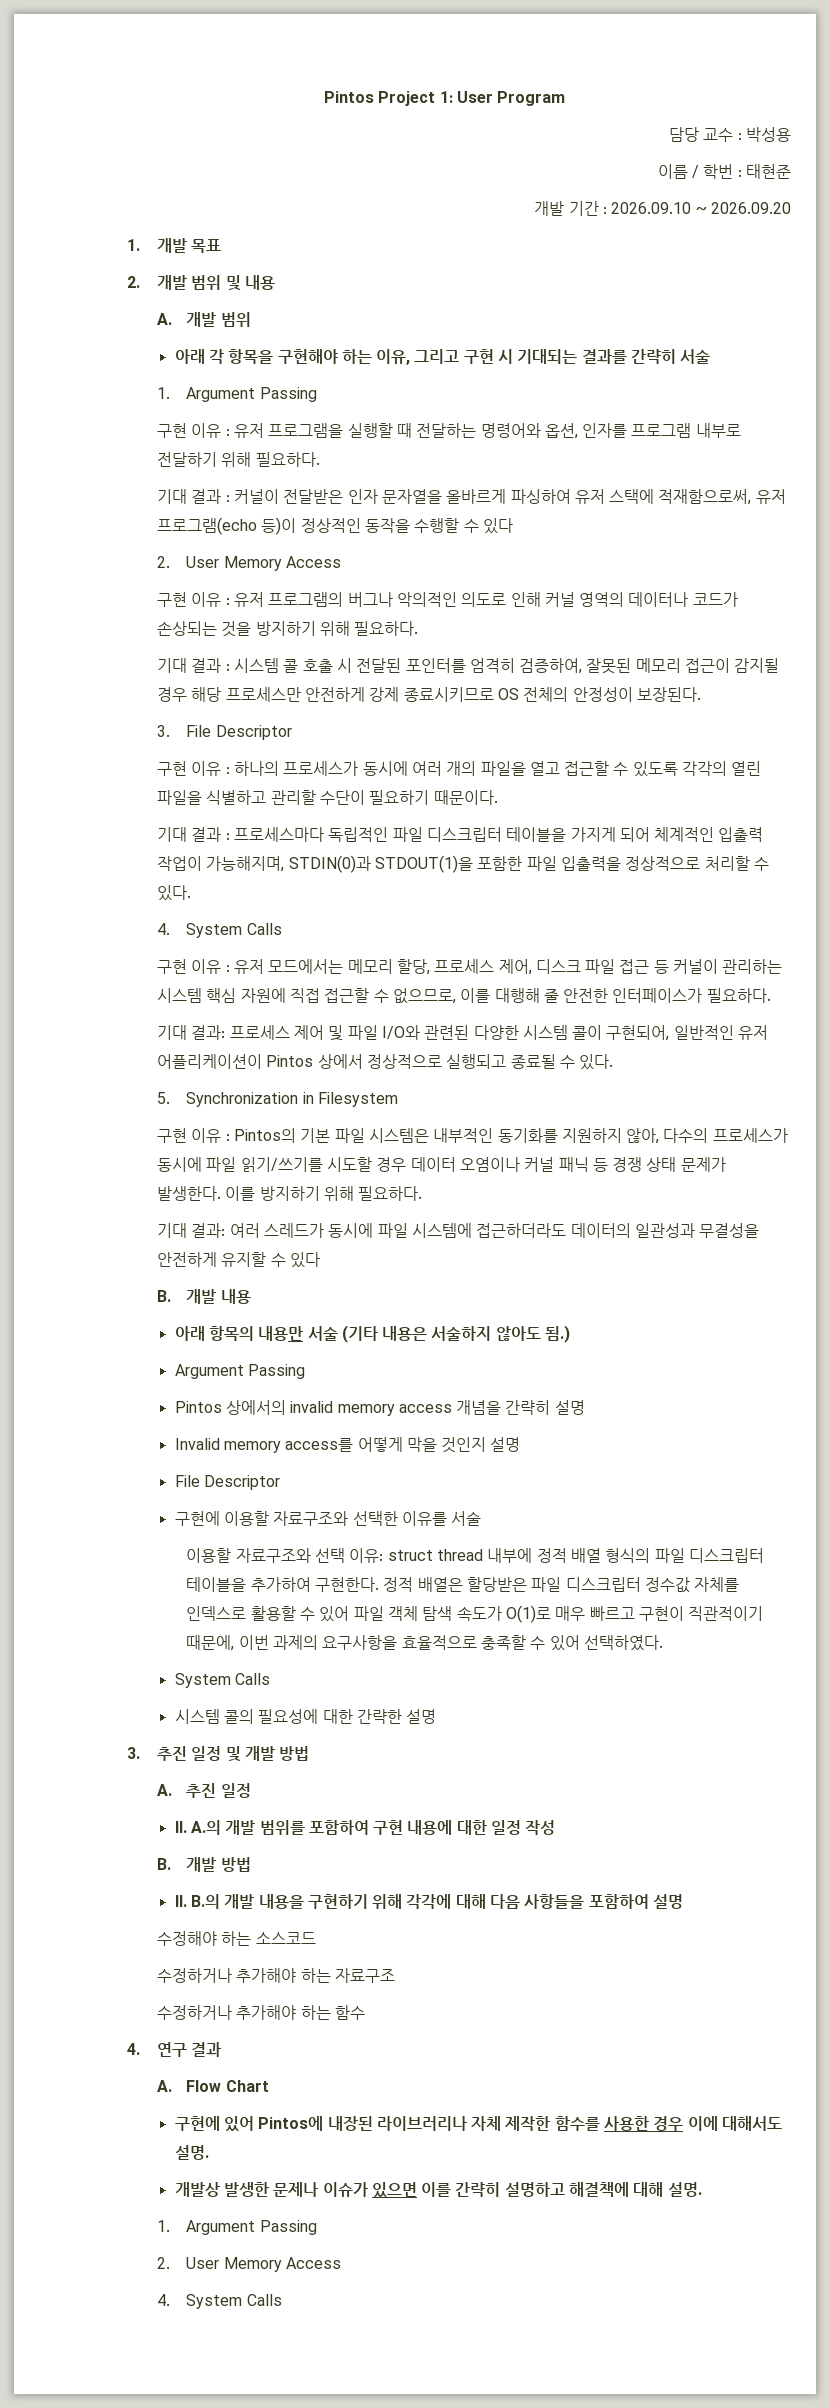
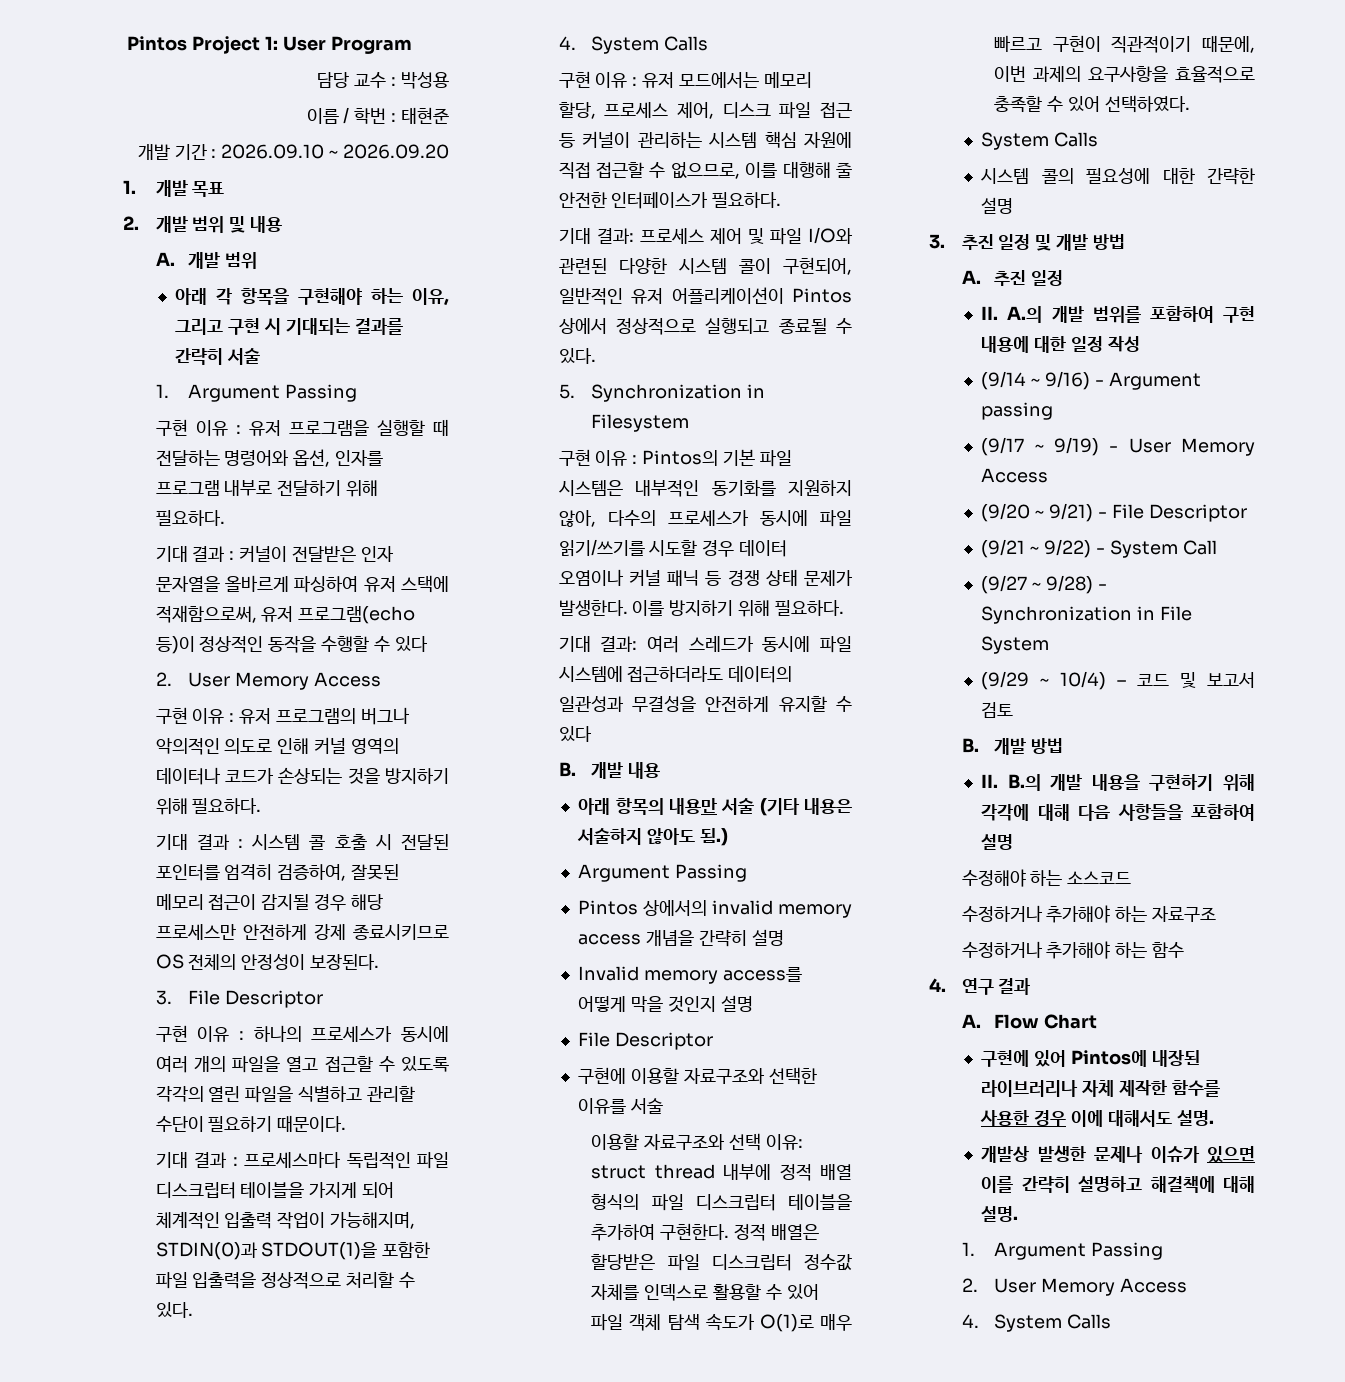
+ (9/14 ~ 9/16) - Argument passing
+ (9/17 ~ 9/19) - User Memory Access
+ (9/20 ~ 9/21) - File Descriptor
+ (9/21 ~ 9/22) - System Call
+ (9/27 ~ 9/28) - Synchronization in File System
+ (9/29 ~ 10/4) – 코드 및 보고서 검토

